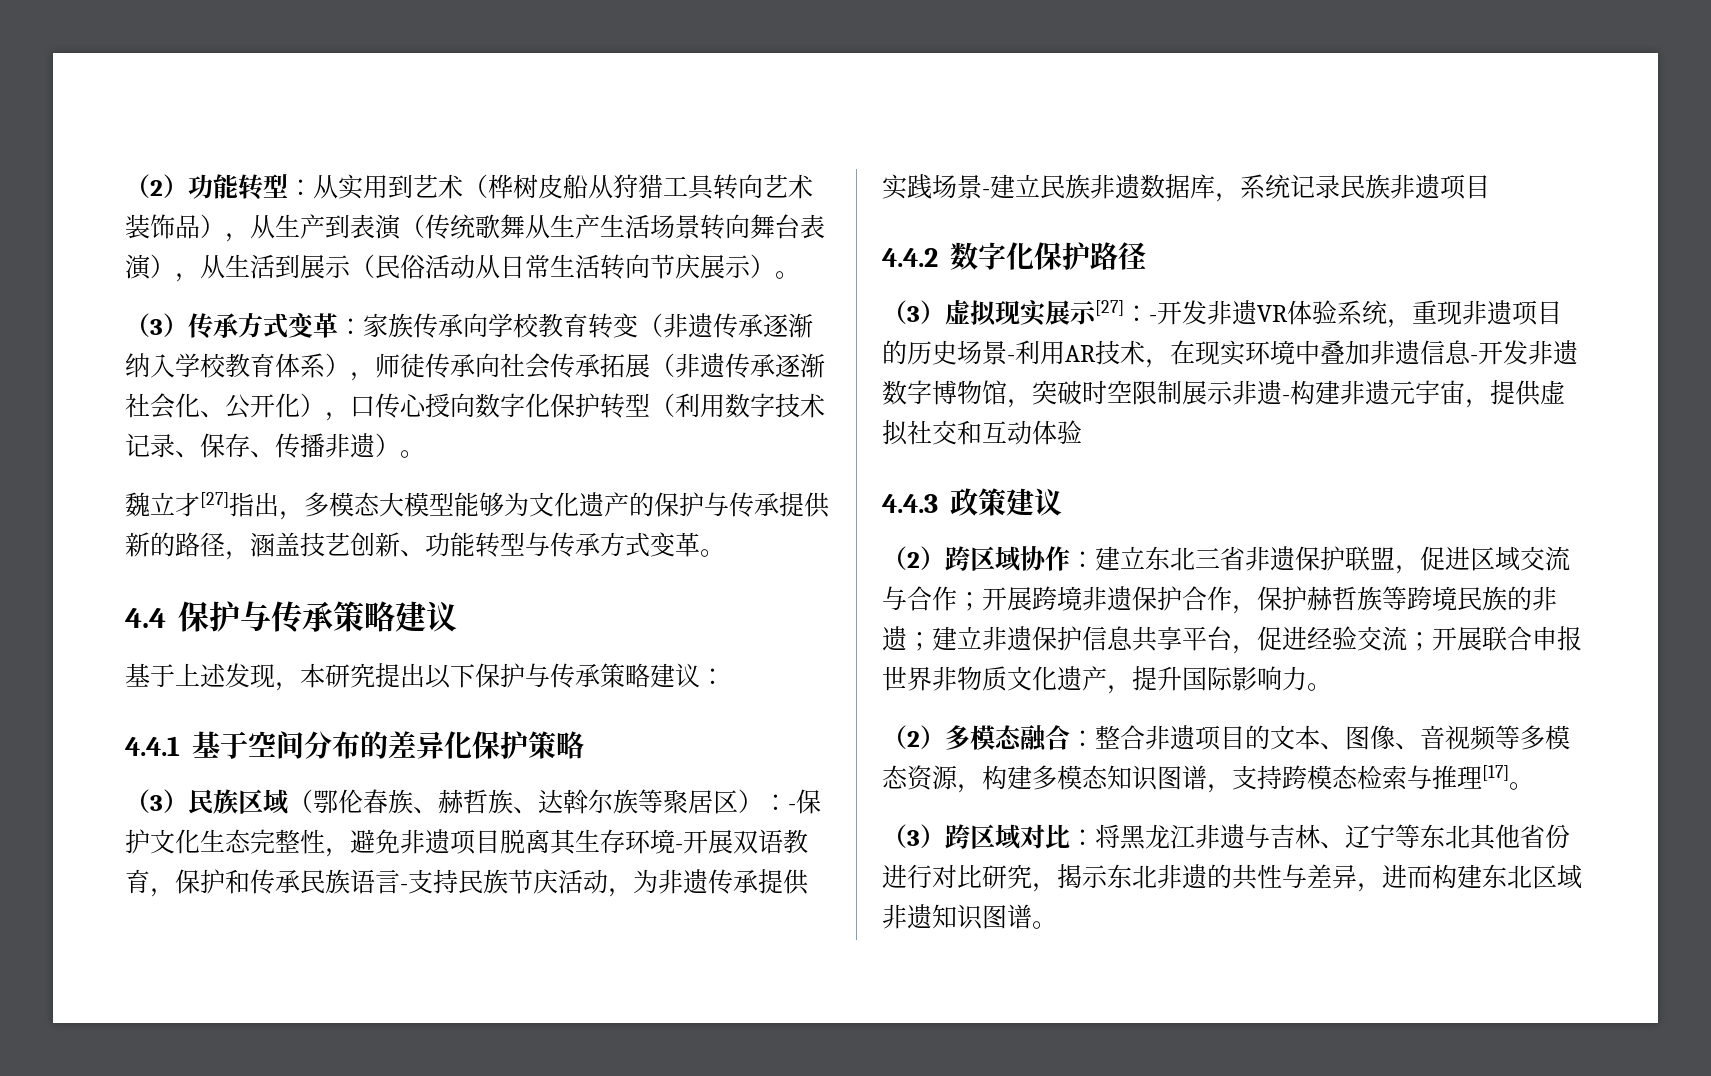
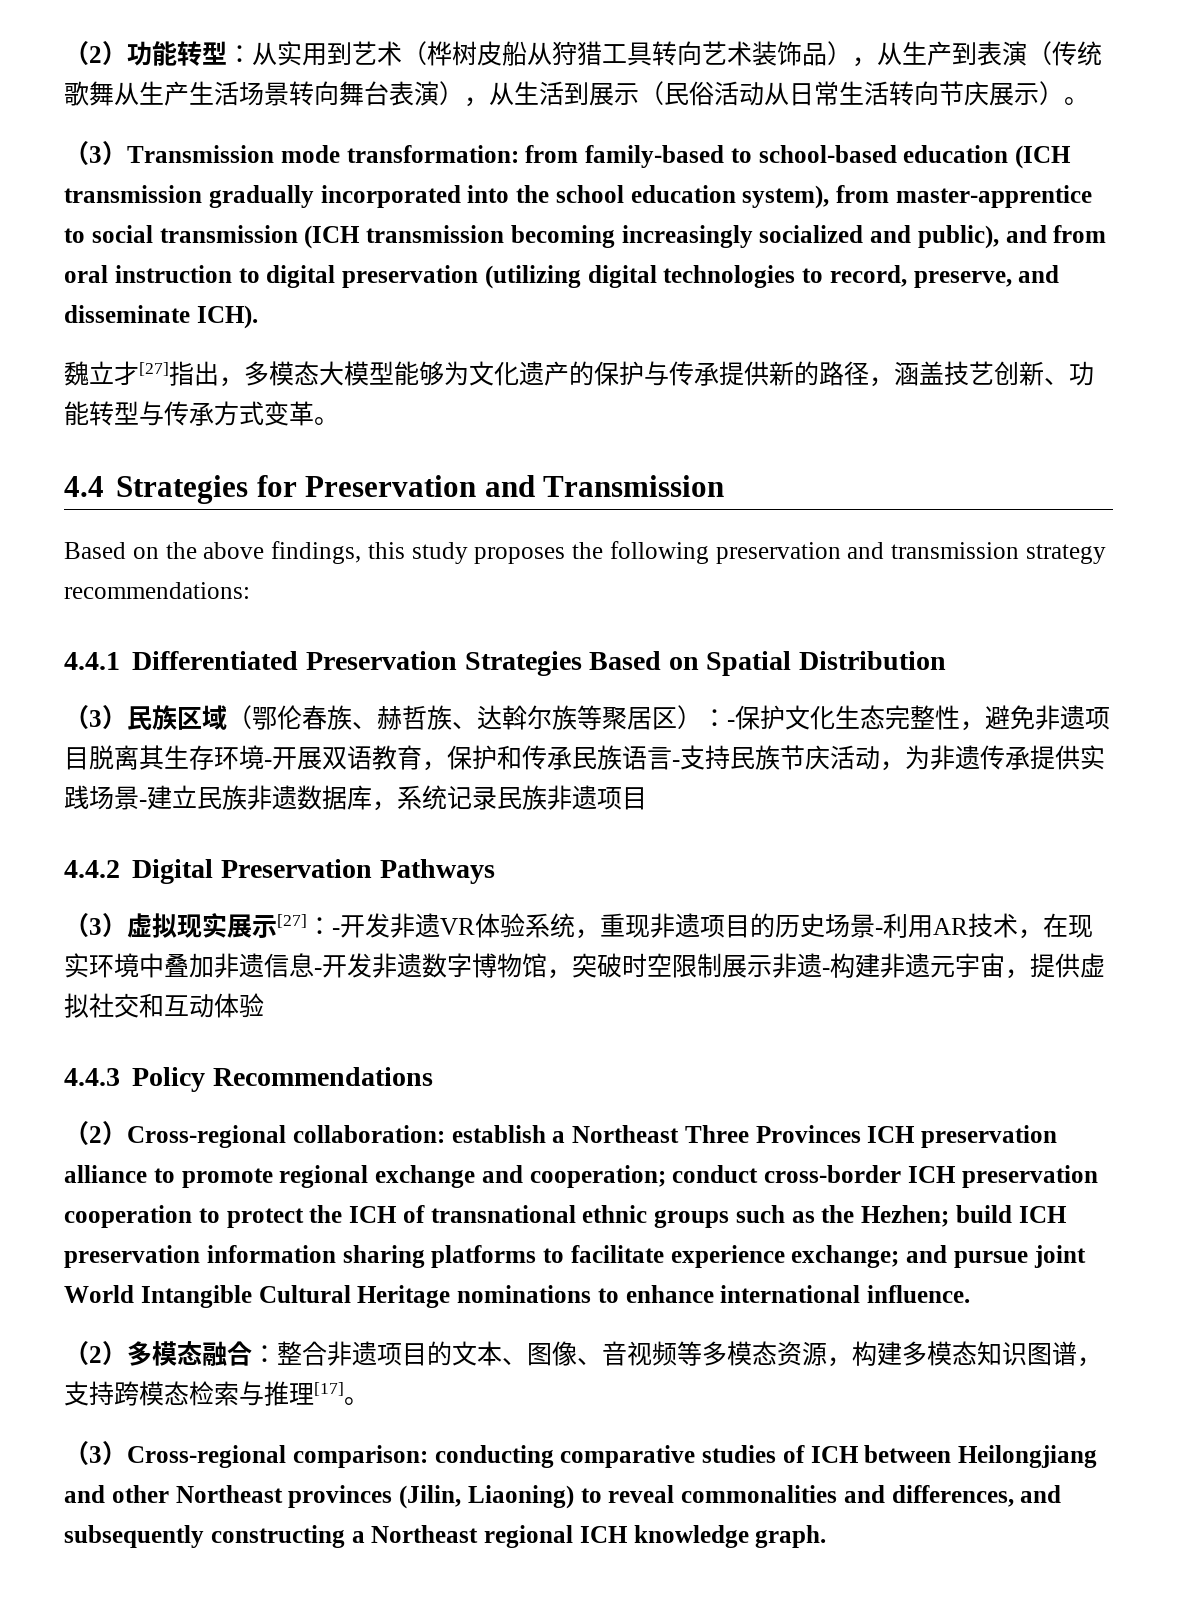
- （3）传承方式变革：家族传承向学校教育转变（非遗传承逐渐纳入学校教育体系），师徒传承向社会传承拓展（非遗传承逐渐社会化、公开化），口传心授向数字化保护转型（利用数字技术记录、保存、传播非遗）。
+ （3）Transmission mode transformation: from family-based to school-based education (ICH transmission gradually incorporated into the school education system), from master-apprentice to social transmission (ICH transmission becoming increasingly socialized and public), and from oral instruction to digital preservation (utilizing digital technologies to record, preserve, and disseminate ICH).
- 4.4保护与传承策略建议
- 基于上述发现，本研究提出以下保护与传承策略建议：
- 4.4.1基于空间分布的差异化保护策略
+ 4.4 Strategies for Preservation and Transmission
+ Based on the above findings, this study proposes the following preservation and transmission strategy recommendations:
+ 4.4.1 Differentiated Preservation Strategies Based on Spatial Distribution
- 4.4.2数字化保护路径
+ 4.4.2 Digital Preservation Pathways
- 4.4.3政策建议
- （2）跨区域协作：建立东北三省非遗保护联盟，促进区域交流与合作；开展跨境非遗保护合作，保护赫哲族等跨境民族的非遗；建立非遗保护信息共享平台，促进经验交流；开展联合申报世界非物质文化遗产，提升国际影响力。
+ 4.4.3 Policy Recommendations
+ （2）Cross-regional collaboration: establish a Northeast Three Provinces ICH preservation alliance to promote regional exchange and cooperation; conduct cross-border ICH preservation cooperation to protect the ICH of transnational ethnic groups such as the Hezhen; build ICH preservation information sharing platforms to facilitate experience exchange; and pursue joint World Intangible Cultural Heritage nominations to enhance international influence.
- （3）跨区域对比：将黑龙江非遗与吉林、辽宁等东北其他省份进行对比研究，揭示东北非遗的共性与差异，进而构建东北区域非遗知识图谱。
+ （3）Cross-regional comparison: conducting comparative studies of ICH between Heilongjiang and other Northeast provinces (Jilin, Liaoning) to reveal commonalities and differences, and subsequently constructing a Northeast regional ICH knowledge graph.

